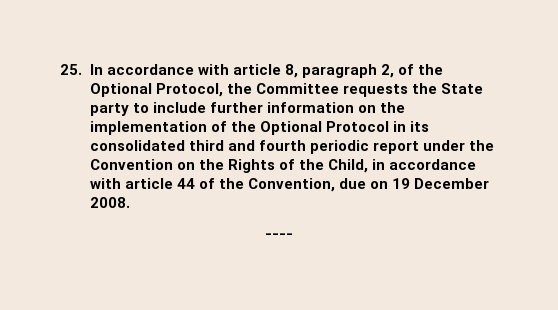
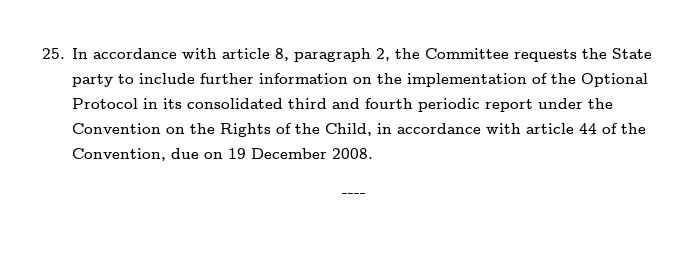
- 25. In accordance with article 8, paragraph 2, of the Optional Protocol, the Committee requests the State party to include further information on the implementation of the Optional Protocol in its consolidated third and fourth periodic report under the Convention on the Rights of the Child, in accordance with article 44 of the Convention, due on 19 December 2008.
+ 25. In accordance with article 8, paragraph 2, the Committee requests the State party to include further information on the implementation of the Optional Protocol in its consolidated third and fourth periodic report under the Convention on the Rights of the Child, in accordance with article 44 of the Convention, due on 19 December 2008.

